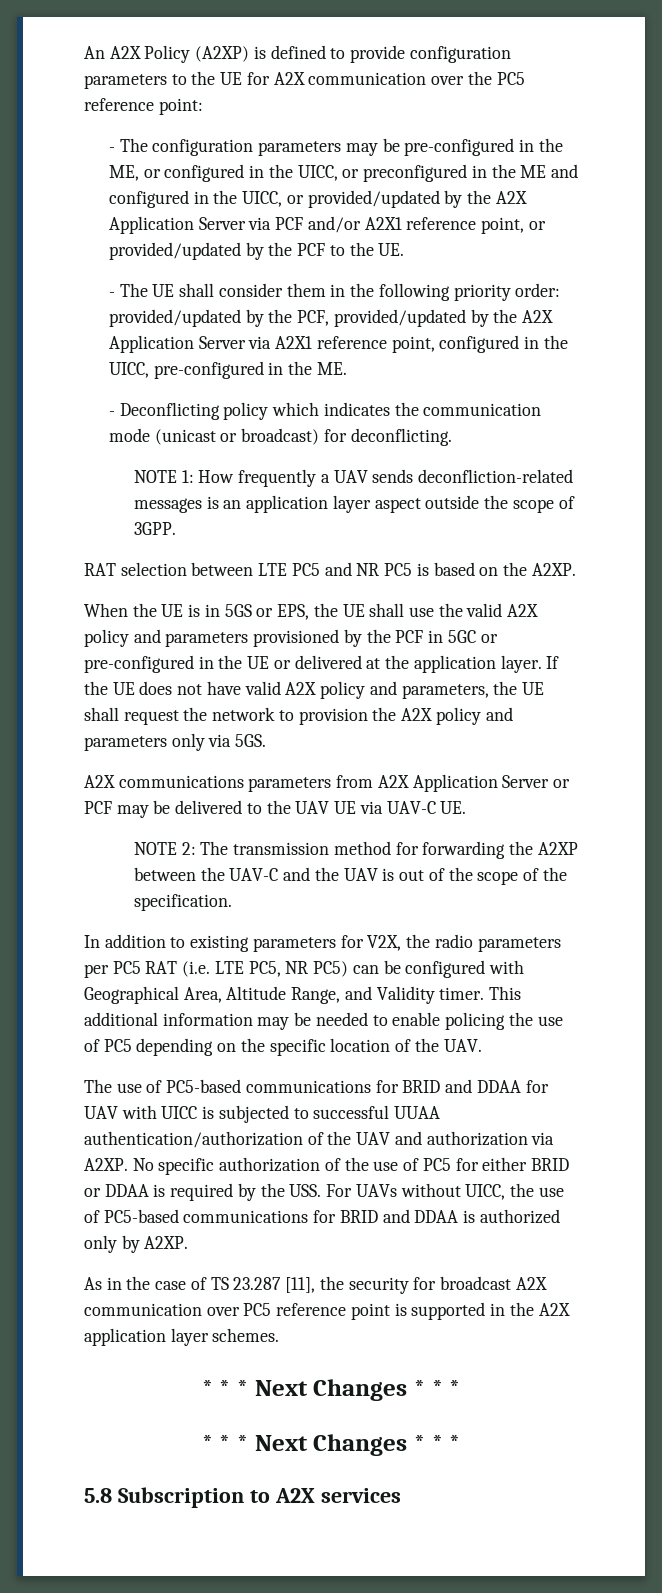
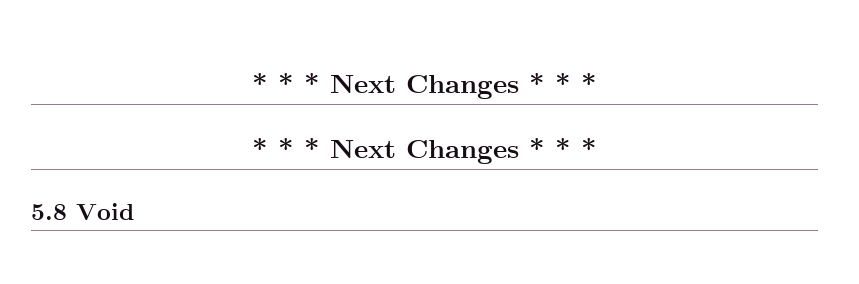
- An A2X Policy (A2XP) is defined to provide configuration parameters to the UE for A2X communication over the PC5 reference point:
- - The configuration parameters may be pre-configured in the ME, or configured in the UICC, or preconfigured in the ME and configured in the UICC, or provided/updated by the A2X Application Server via PCF and/or A2X1 reference point, or provided/updated by the PCF to the UE.
- - The UE shall consider them in the following priority order: provided/updated by the PCF, provided/updated by the A2X Application Server via A2X1 reference point, configured in the UICC, pre-configured in the ME.
- - Deconflicting policy which indicates the communication mode (unicast or broadcast) for deconflicting.
- NOTE 1: How frequently a UAV sends deconfliction-related messages is an application layer aspect outside the scope of 3GPP.
- RAT selection between LTE PC5 and NR PC5 is based on the A2XP.
- When the UE is in 5GS or EPS, the UE shall use the valid A2X policy and parameters provisioned by the PCF in 5GC or pre-configured in the UE or delivered at the application layer. If the UE does not have valid A2X policy and parameters, the UE shall request the network to provision the A2X policy and parameters only via 5GS.
- A2X communications parameters from A2X Application Server or PCF may be delivered to the UAV UE via UAV-C UE.
- NOTE 2: The transmission method for forwarding the A2XP between the UAV-C and the UAV is out of the scope of the specification.
- In addition to existing parameters for V2X, the radio parameters per PC5 RAT (i.e. LTE PC5, NR PC5) can be configured with Geographical Area, Altitude Range, and Validity timer. This additional information may be needed to enable policing the use of PC5 depending on the specific location of the UAV.
- The use of PC5-based communications for BRID and DDAA for UAV with UICC is subjected to successful UUAA authentication/authorization of the UAV and authorization via A2XP. No specific authorization of the use of PC5 for either BRID or DDAA is required by the USS. For UAVs without UICC, the use of PC5-based communications for BRID and DDAA is authorized only by A2XP.
- As in the case of TS 23.287 [11], the security for broadcast A2X communication over PC5 reference point is supported in the A2X application layer schemes.
- 5.8 Subscription to A2X services
+ 5.8 Void

